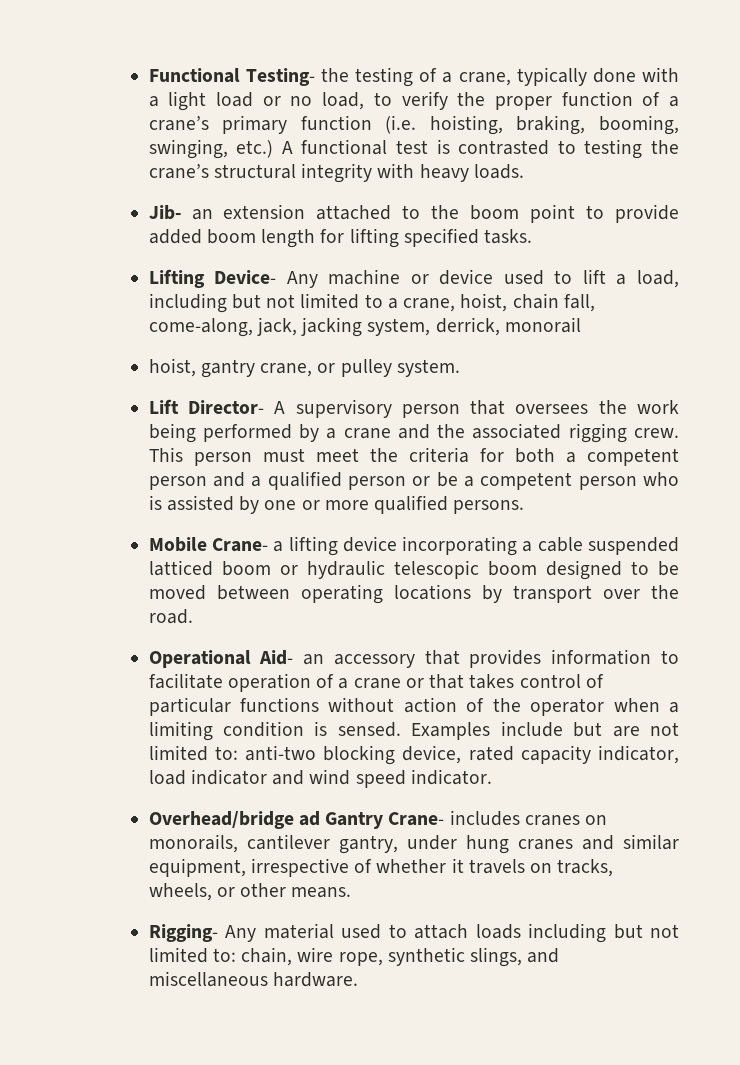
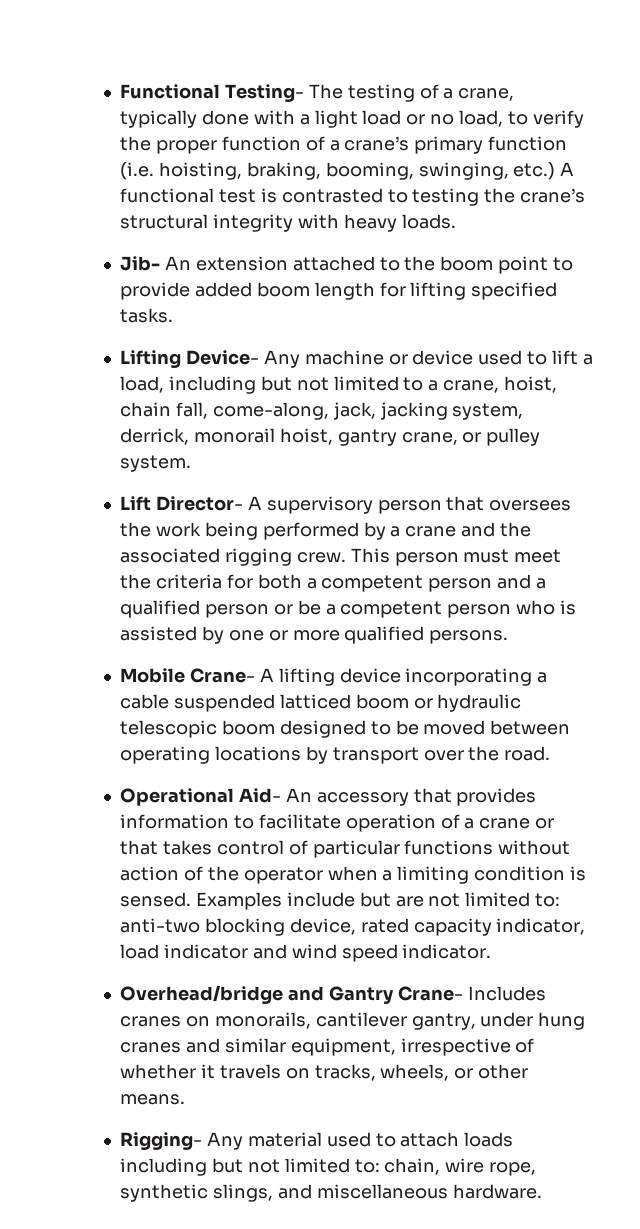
- Functional Testing- the testing of a crane, typically done with a light load or no load, to verify the proper function of a crane’s primary function (i.e. hoisting, braking, booming, swinging, etc.) A functional test is contrasted to testing the crane’s structural integrity with heavy loads.
+ Functional Testing- The testing of a crane, typically done with a light load or no load, to verify the proper function of a crane’s primary function (i.e. hoisting, braking, booming, swinging, etc.) A functional test is contrasted to testing the crane’s structural integrity with heavy loads.
- Jib- an extension attached to the boom point to provide added boom length for lifting specified tasks.
+ Jib- An extension attached to the boom point to provide added boom length for lifting specified tasks.
- Lifting Device- Any machine or device used to lift a load, including but not limited to a crane, hoist, chain fall, come-along, jack, jacking system, derrick, monorail
- hoist, gantry crane, or pulley system.
+ Lifting Device- Any machine or device used to lift a load, including but not limited to a crane, hoist, chain fall, come-along, jack, jacking system, derrick, monorail hoist, gantry crane, or pulley system.
- Mobile Crane- a lifting device incorporating a cable suspended latticed boom or hydraulic telescopic boom designed to be moved between operating locations by transport over the road.
+ Mobile Crane- A lifting device incorporating a cable suspended latticed boom or hydraulic telescopic boom designed to be moved between operating locations by transport over the road.
- Operational Aid- an accessory that provides information to facilitate operation of a crane or that takes control of particular functions without action of the operator when a limiting condition is sensed.
+ Operational Aid- An accessory that provides information to facilitate operation of a crane or that takes control of particular functions without action of the operator when a limiting condition is sensed.
- Overhead/bridge ad Gantry Crane- includes cranes on monorails, cantilever gantry, under hung cranes and similar equipment, irrespective of whether it travels on tracks, wheels, or other means.
+ Overhead/bridge and Gantry Crane- Includes cranes on monorails, cantilever gantry, under hung cranes and similar equipment, irrespective of whether it travels on tracks, wheels, or other means.

